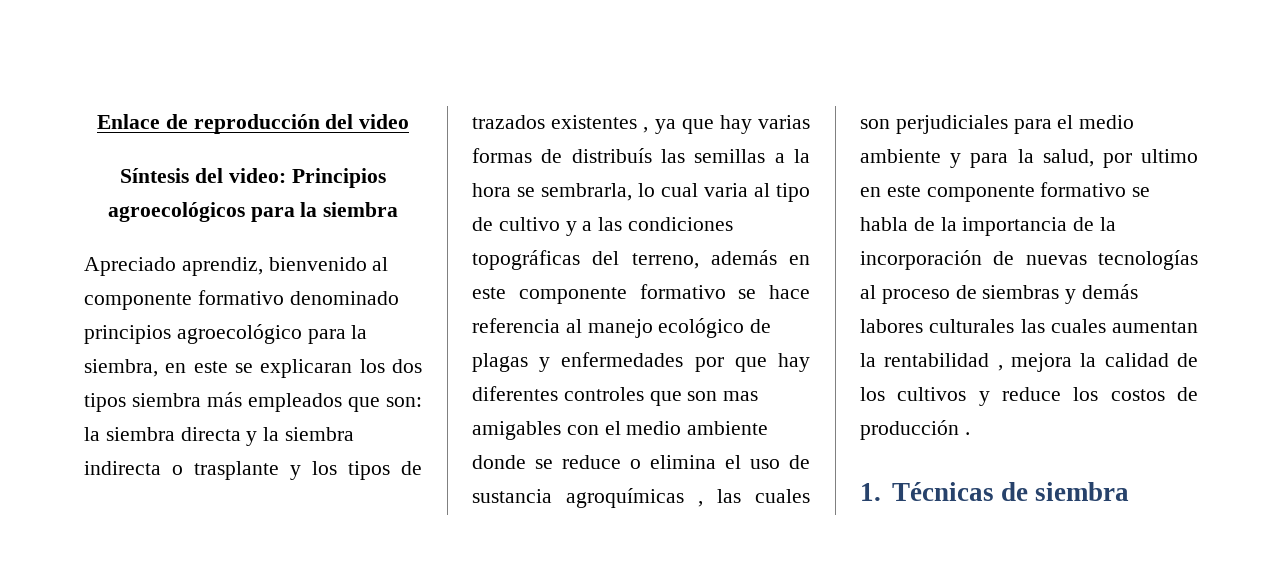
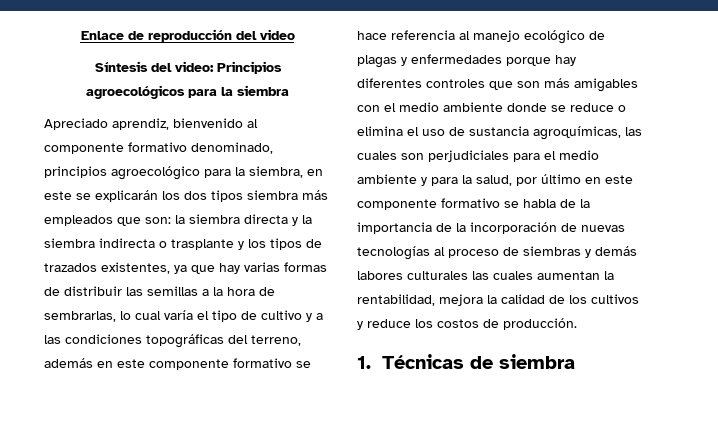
- Apreciado aprendiz, bienvenido al componente formativo denominado principios agroecológico para la siembra, en este se explicaran los dos tipos siembra más empleados que son:
+ Apreciado aprendiz, bienvenido al componente formativo denominado, principios agroecológico para la siembra, en este se explicarán los dos tipos siembra más empleados que son:
- la siembra directa y la siembra indirecta o trasplante y los tipos de trazados existentes , ya que hay varias formas de distribuís las semillas a la hora se sembrarla, lo cual varia al tipo de cultivo y a las condiciones topográficas del terreno, además en este componente formativo se hace referencia al manejo ecológico de plagas y enfermedades por que hay diferentes controles que son mas amigables con el medio ambiente donde se reduce o elimina el uso de sustancia agroquímicas , las cuales son perjudiciales para el medio ambiente y para la salud, por ultimo en este componente formativo se habla de la importancia de la incorporación de nuevas tecnologías al proceso de siembras y demás labores culturales las cuales aumentan la rentabilidad , mejora la calidad de los cultivos y reduce los costos de producción .
+ la siembra directa y la siembra indirecta o trasplante y los tipos de trazados existentes, ya que hay varias formas de distribuir las semillas a la hora de sembrarlas, lo cual varía el tipo de cultivo y a las condiciones topográficas del terreno, además en este componente formativo se hace referencia al manejo ecológico de plagas y enfermedades porque hay diferentes controles que son más amigables con el medio ambiente donde se reduce o elimina el uso de sustancia agroquímicas, las cuales son perjudiciales para el medio ambiente y para la salud, por último en este componente formativo se habla de la importancia de la incorporación de nuevas tecnologías al proceso de siembras y demás labores culturales las cuales aumentan la rentabilidad, mejora la calidad de los cultivos y reduce los costos de producción.

